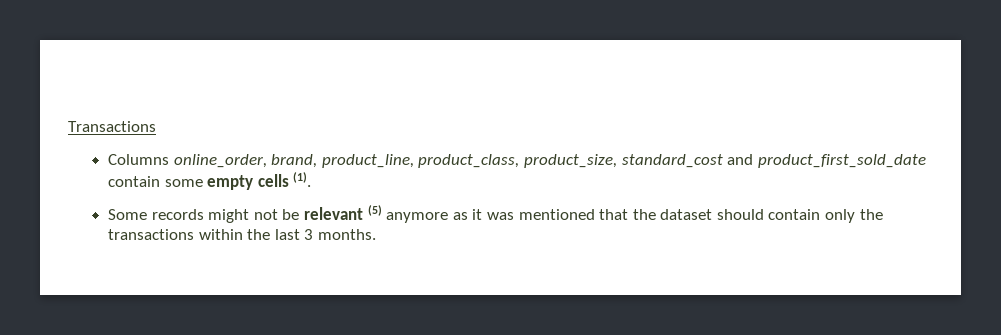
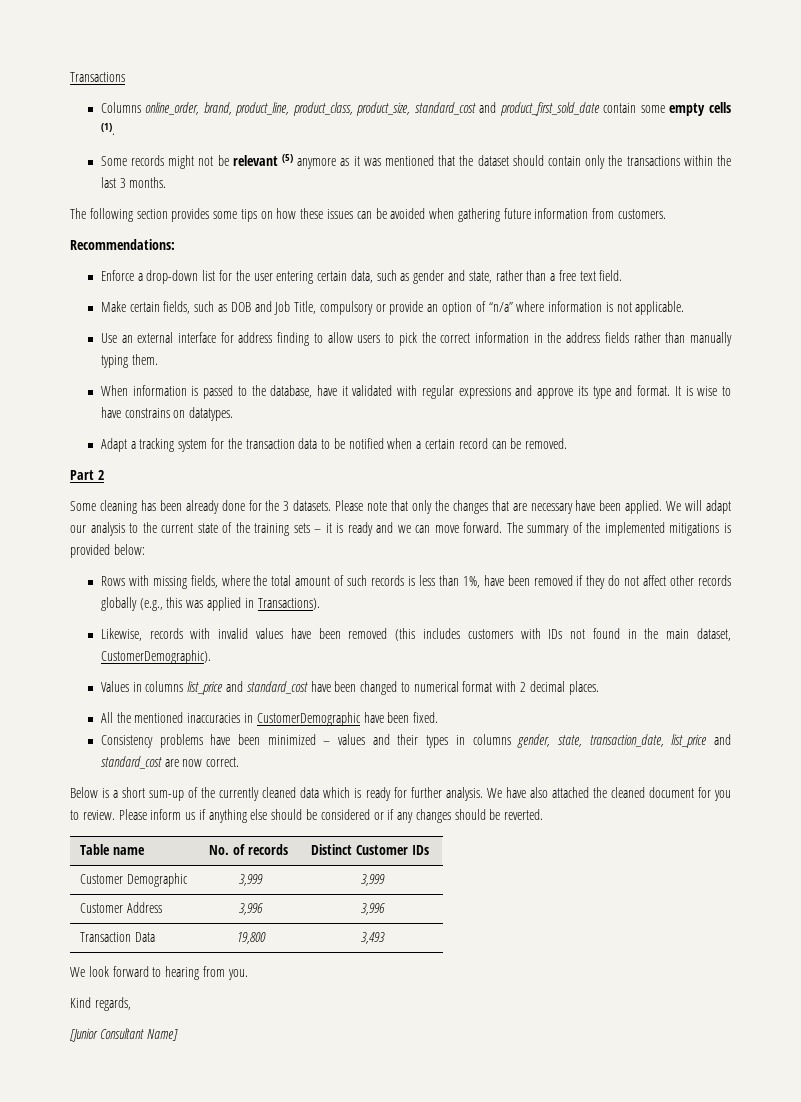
+ The following section provides some tips on how these issues can be avoided when gathering future information from customers.
+ Recommendations:
+ Enforce a drop-down list for the user entering certain data, such as gender and state, rather than a free text field.
+ Make certain fields, such as DOB and Job Title, compulsory or provide an option of “n/a” where information is not applicable.
+ Use an external interface for address finding to allow users to pick the correct information in the address fields rather than manually typing them.
+ When information is passed to the database, have it validated with regular expressions and approve its type and format. It is wise to have constrains on datatypes.
+ Adapt a tracking system for the transaction data to be notified when a certain record can be removed.
+ Part 2
+ Some cleaning has been already done for the 3 datasets. Please note that only the changes that are necessary have been applied. We will adapt our analysis to the current state of the training sets – it is ready and we can move forward. The summary of the implemented mitigations is provided below:
+ Rows with missing fields, where the total amount of such records is less than 1%, have been removed if they do not affect other records globally (e.g., this was applied in Transactions).
+ Likewise, records with invalid values have been removed (this includes customers with IDs not found in the main dataset, CustomerDemographic).
+ Values in columns list_price and standard_cost have been changed to numerical format with 2 decimal places.
+ All the mentioned inaccuracies in CustomerDemographic have been fixed.
+ Consistency problems have been minimized – values and their types in columns gender, state, transaction_date, list_price and standard_cost are now correct.
+ Below is a short sum-up of the currently cleaned data which is ready for further analysis. We have also attached the cleaned document for you to review. Please inform us if anything else should be considered or if any changes should be reverted.
+ Table name | No. of records | Distinct Customer IDs
+ Customer Demographic | 3,999 | 3,999
+ Customer Address | 3,996 | 3,996
+ Transaction Data | 19,800 | 3,493
+ We look forward to hearing from you.
+ Kind regards,
+ [Junior Consultant Name]

